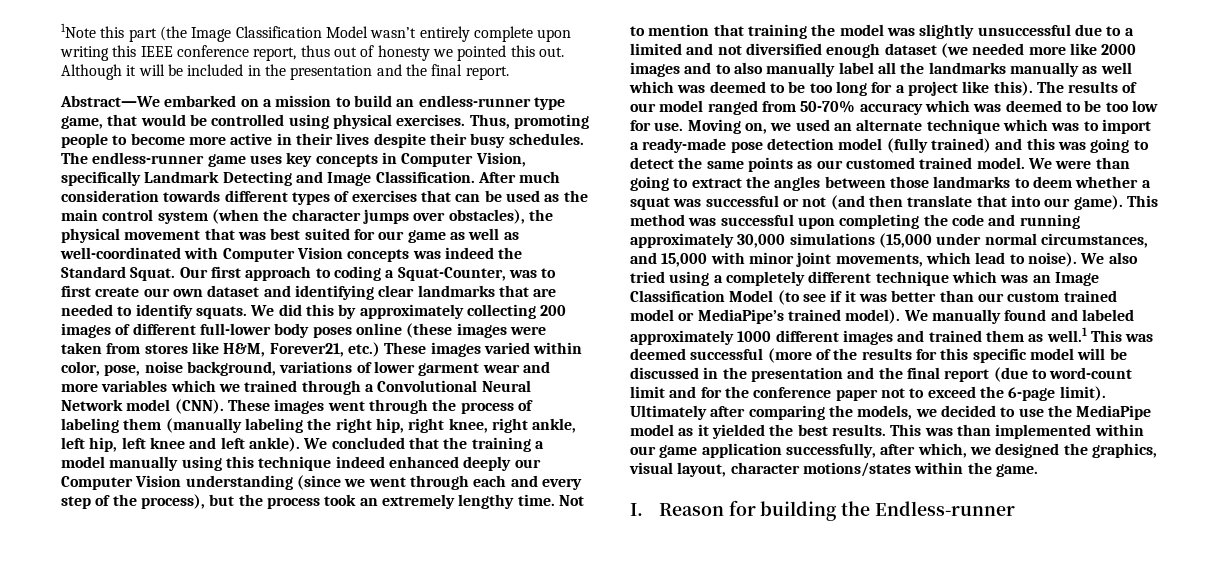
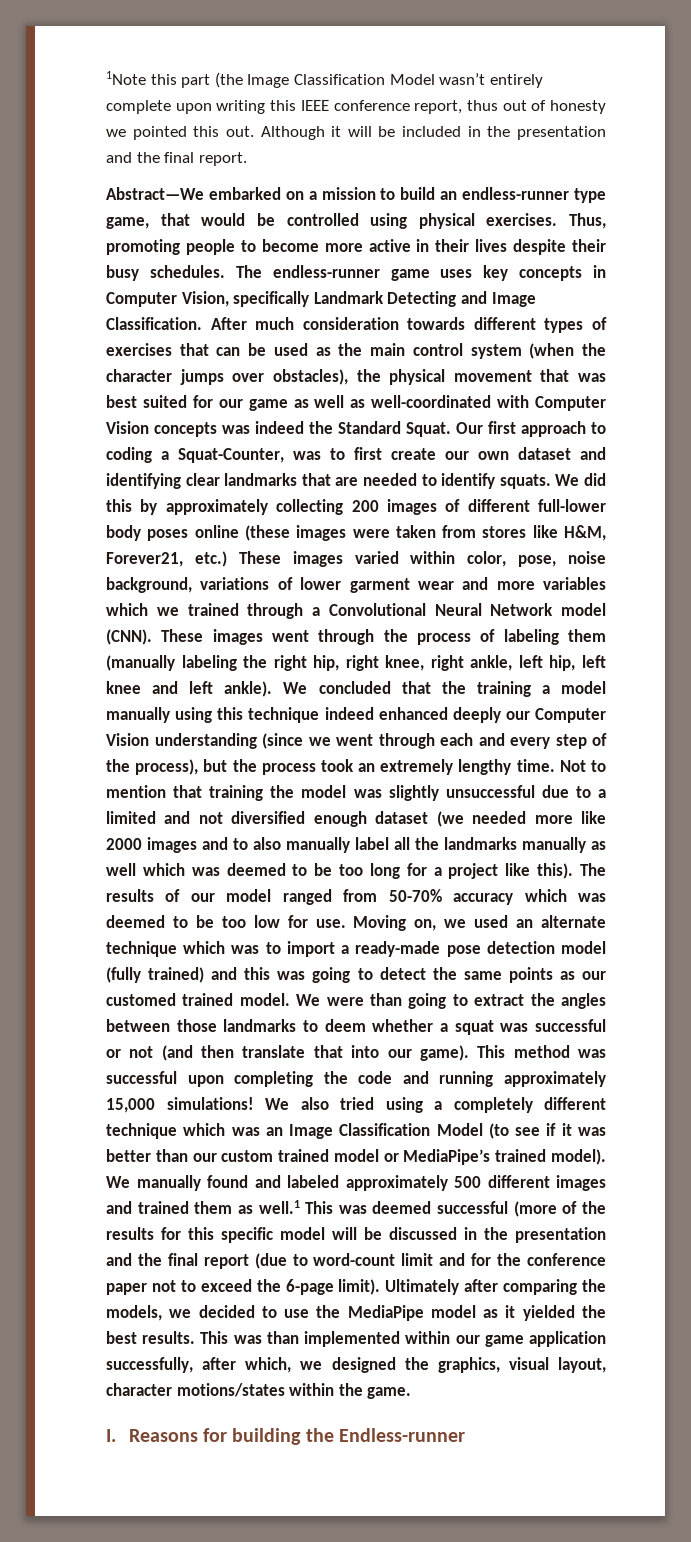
- This method was successful upon completing the code and running approximately 30,000 simulations (15,000 under normal circumstances, and 15,000 with minor joint movements, which lead to noise).
+ This method was successful upon completing the code and running approximately 15,000 simulations!
- We manually found and labeled approximately 1000 different images and trained them as well.1 This was deemed successful (more of the results for this specific model will be discussed in the presentation and the final report (due to word-count limit and for the conference paper not to exceed the 6-page limit).
+ We manually found and labeled approximately 500 different images and trained them as well.1 This was deemed successful (more of the results for this specific model will be discussed in the presentation and the final report (due to word-count limit and for the conference paper not to exceed the 6-page limit).
- I. Reason for building the Endless-runner
+ I. Reasons for building the Endless-runner

